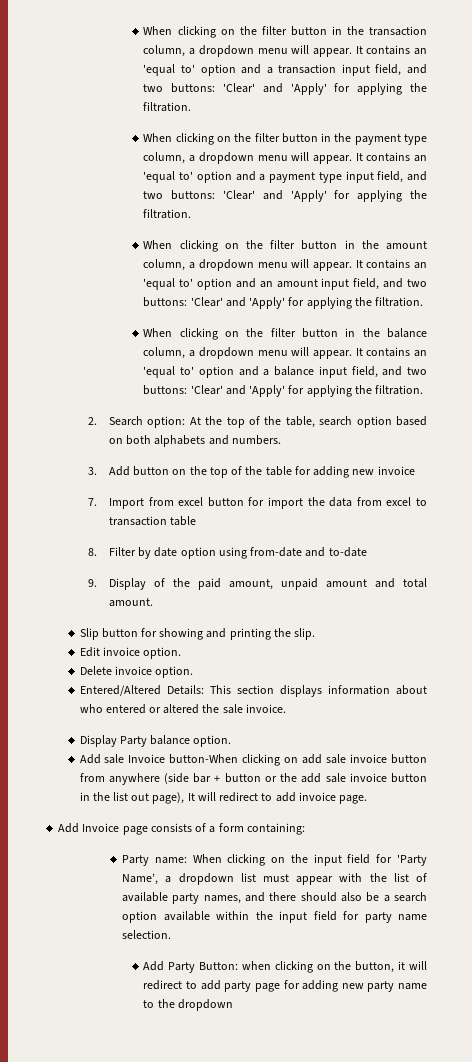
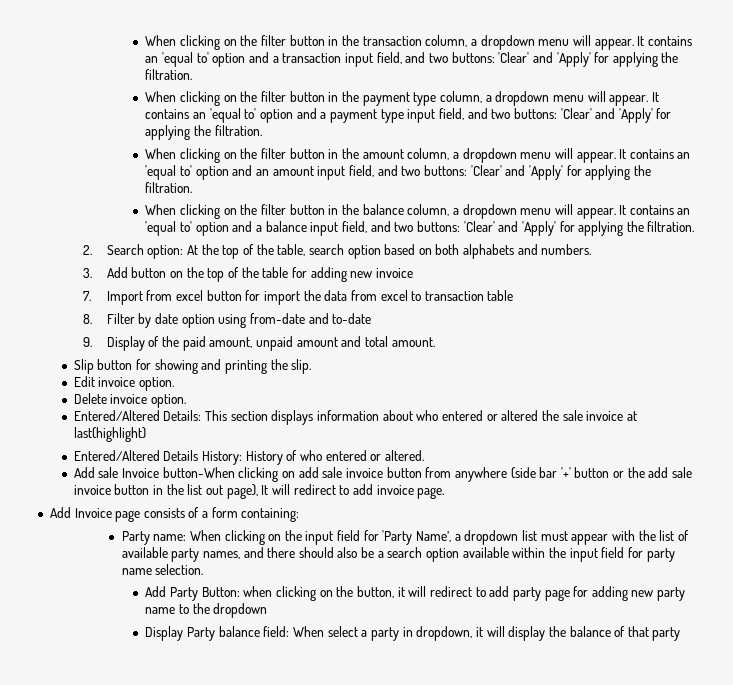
- Entered/Altered Details: This section displays information about who entered or altered the sale invoice.
- Display Party balance option.
+ Entered/Altered Details: This section displays information about who entered or altered the sale invoice at last(highlight)
+ Entered/Altered Details History: History of who entered or altered.
- Add sale Invoice button-When clicking on add sale invoice button from anywhere (side bar + button or the add sale invoice button in the list out page), It will redirect to add invoice page.
+ Add sale Invoice button-When clicking on add sale invoice button from anywhere (side bar '+' button or the add sale invoice button in the list out page), It will redirect to add invoice page.
+ Display Party balance field: When select a party in dropdown, it will display the balance of that party

